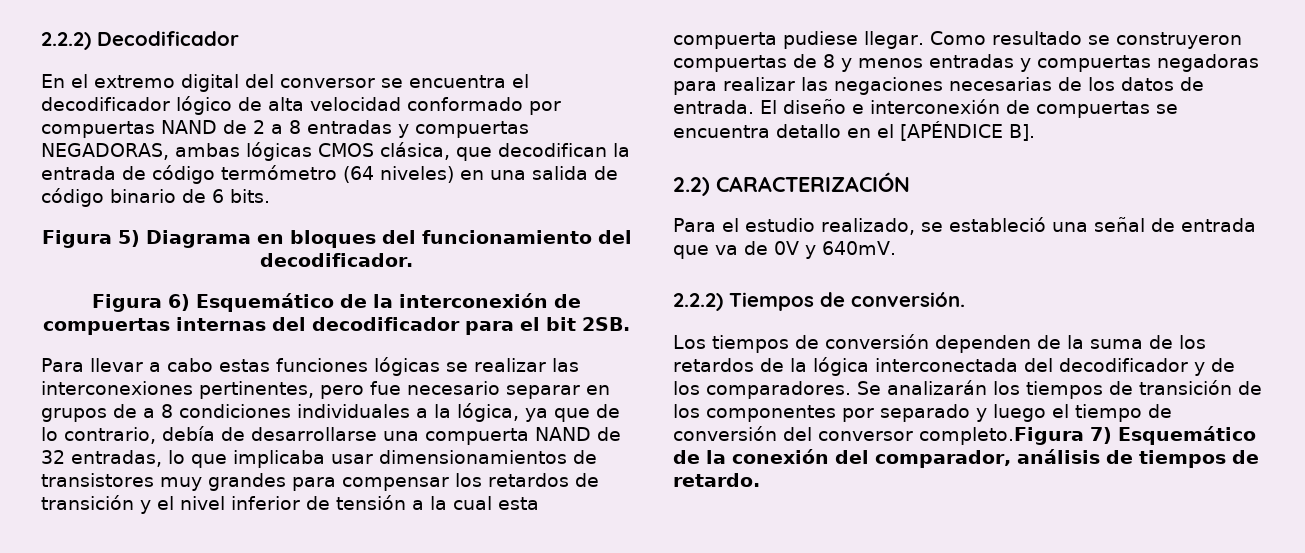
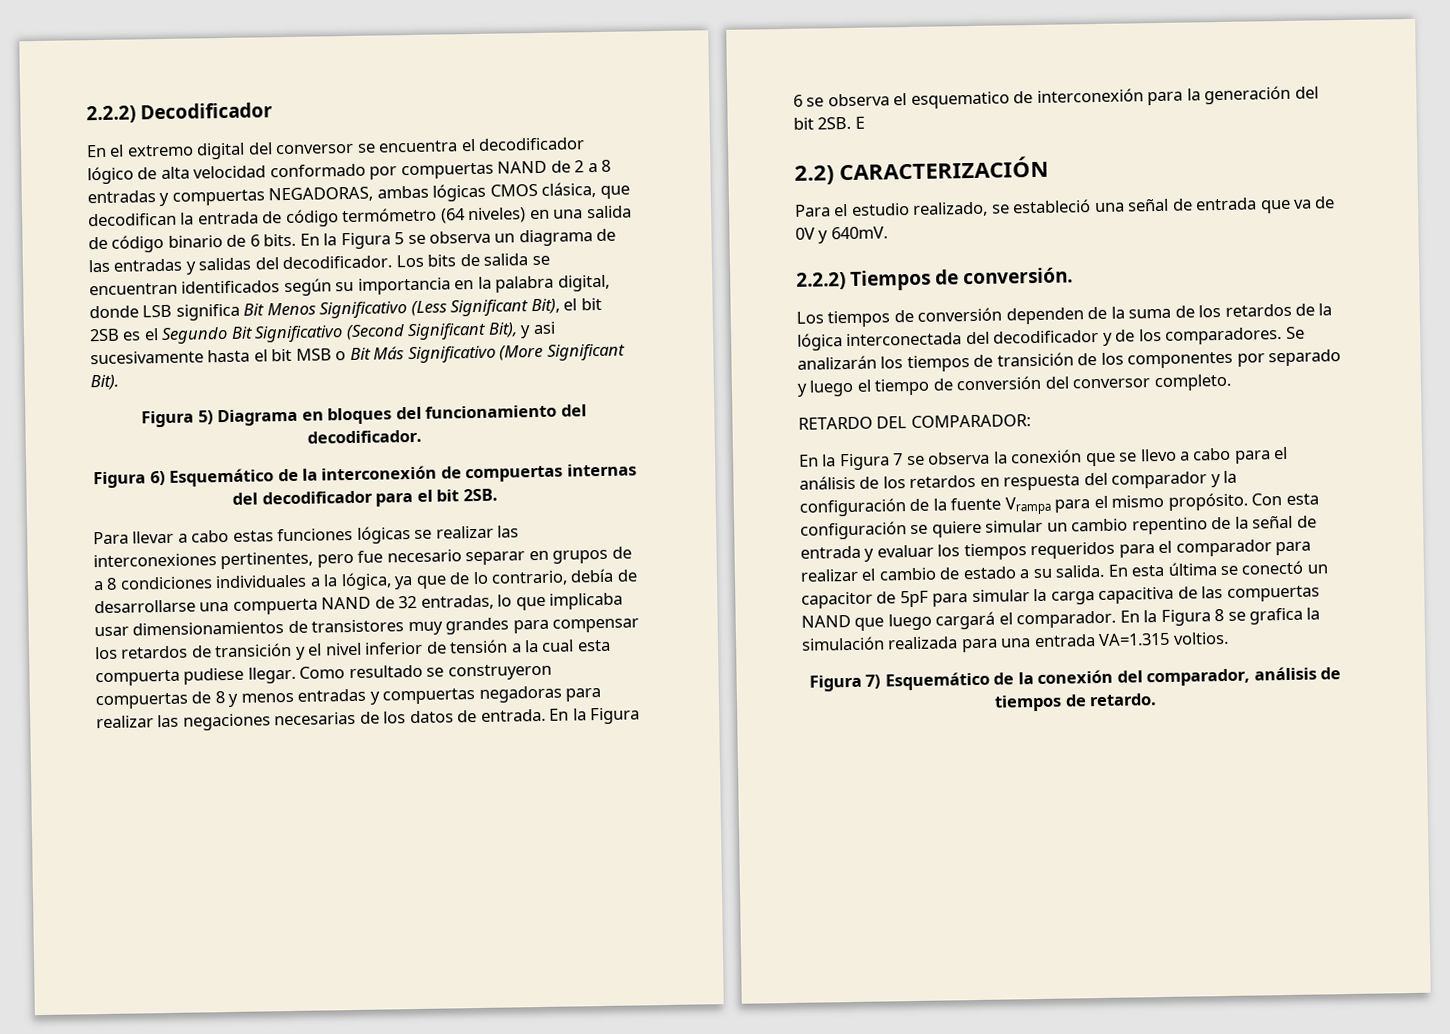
+ En la Figura 5 se observa un diagrama de las entradas y salidas del decodificador. Los bits de salida se encuentran identificados según su importancia en la palabra digital, donde LSB significa Bit Menos Significativo (Less Significant Bit), el bit 2SB es el Segundo Bit Significativo (Second Significant Bit), y asi sucesivamente hasta el bit MSB o Bit Más Significativo (More Significant Bit).
- El diseño e interconexión de compuertas se encuentra detallo en el [APÉNDICE B].
+ En la Figura 6 se observa el esquematico de interconexión para la generación del bit 2SB. E
- Se analizarán los tiempos de transición de los componentes por separado y luego el tiempo de conversión del conversor completo.Figura 7) Esquemático de la conexión del comparador, análisis de tiempos de retardo.
+ Se analizarán los tiempos de transición de los componentes por separado y luego el tiempo de conversión del conversor completo.
+ RETARDO DEL COMPARADOR:
+ En la Figura 7 se observa la conexión que se llevo a cabo para el análisis de los retardos en respuesta del comparador y la configuración de la fuente Vrampa para el mismo propósito. Con esta configuración se quiere simular un cambio repentino de la señal de entrada y evaluar los tiempos requeridos para el comparador para realizar el cambio de estado a su salida. En esta última se conectó un capacitor de 5pF para simular la carga capacitiva de las compuertas NAND que luego cargará el comparador. En la Figura 8 se grafica la simulación realizada para una entrada VA=1.315 voltios.
+ Figura 7) Esquemático de la conexión del comparador, análisis de tiempos de retardo.

